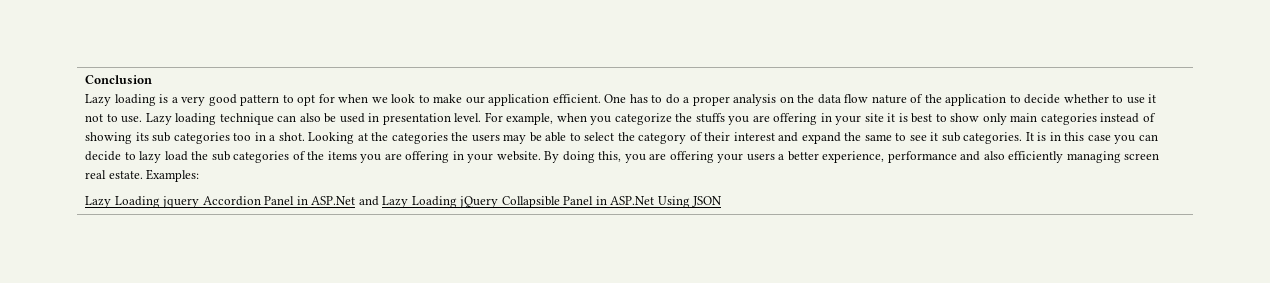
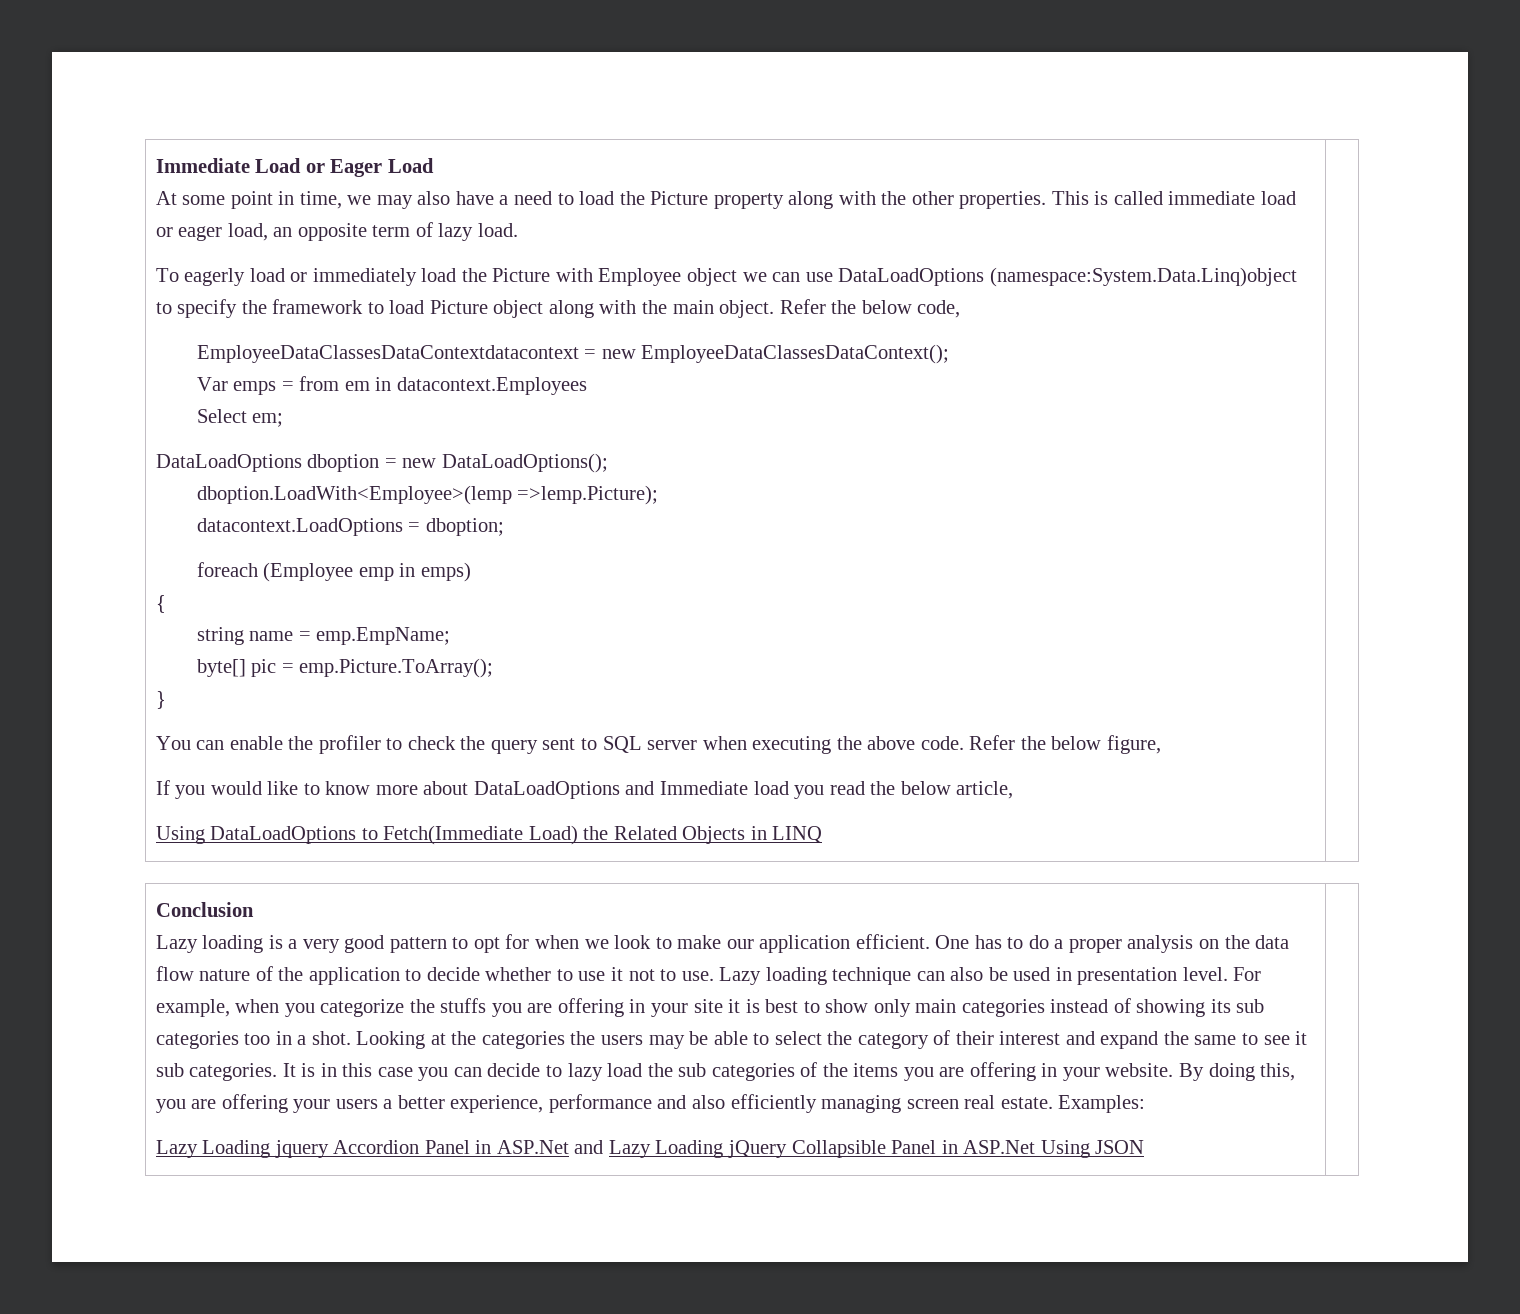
+ Immediate Load or Eager Load
+ At some point in time, we may also have a need to load the Picture property along with the other properties. This is called immediate load or eager load, an opposite term of lazy load.
+ To eagerly load or immediately load the Picture with Employee object we can use DataLoadOptions (namespace:System.Data.Linq)object to specify the framework to load Picture object along with the main object. Refer the below code,
+ EmployeeDataClassesDataContextdatacontext = new EmployeeDataClassesDataContext();
+ Var emps = from em in datacontext.Employees
+ Select em;
+ DataLoadOptions dboption = new DataLoadOptions();
+ dboption.LoadWith<Employee>(lemp =>lemp.Picture);
+ datacontext.LoadOptions = dboption;
+ foreach (Employee emp in emps)
+ {
+ string name = emp.EmpName;
+ byte[] pic = emp.Picture.ToArray();
+ }
+ You can enable the profiler to check the query sent to SQL server when executing the above code. Refer the below figure,
+ If you would like to know more about DataLoadOptions and Immediate load you read the below article,
+ Using DataLoadOptions to Fetch(Immediate Load) the Related Objects in LINQ

